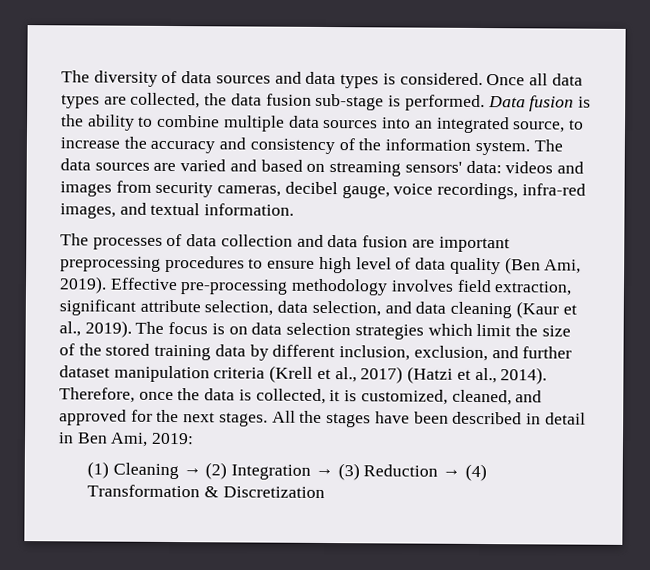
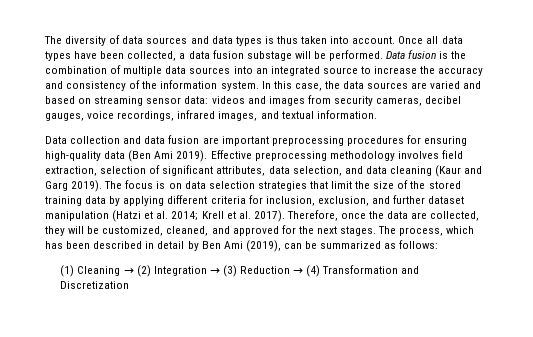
- The diversity of data sources and data types is considered. Once all data types are collected, the data fusion sub-stage is performed.
+ The diversity of data sources and data types is thus taken into account. Once all data types have been collected, a data fusion substage will be performed.
- Data fusion is the ability to combine multiple data sources into an integrated source, to increase the accuracy and consistency of the information system.
+ Data fusion is the combination of multiple data sources into an integrated source to increase the accuracy and consistency of the information system.
- The data sources are varied and based on streaming sensors' data: videos and images from security cameras, decibel gauge, voice recordings, infra-red images, and textual information.
+ In this case, the data sources are varied and based on streaming sensor data: videos and images from security cameras, decibel gauges, voice recordings, infrared images, and textual information.
- The processes of data collection and data fusion are important preprocessing procedures to ensure high level of data quality (Ben Ami, 2019).
+ Data collection and data fusion are important preprocessing procedures for ensuring high-quality data (Ben Ami 2019).
- Effective pre-processing methodology involves field extraction, significant attribute selection, data selection, and data cleaning (Kaur et al., 2019).
+ Effective preprocessing methodology involves field extraction, selection of significant attributes, data selection, and data cleaning (Kaur and Garg 2019).
- The focus is on data selection strategies which limit the size of the stored training data by different inclusion, exclusion, and further dataset manipulation criteria (Krell et al., 2017) (Hatzi et al., 2014). Therefore, once the data is collected, it is customized, cleaned, and approved for the next stages.
+ The focus is on data selection strategies that limit the size of the stored training data by applying different criteria for inclusion, exclusion, and further dataset manipulation (Hatzi et al. 2014; Krell et al. 2017). Therefore, once the data are collected, they will be customized, cleaned, and approved for the next stages.
- All the stages have been described in detail in Ben Ami, 2019:
+ The process, which has been described in detail by Ben Ami (2019), can be summarized as follows:
- (1) Cleaning → (2) Integration → (3) Reduction → (4) Transformation & Discretization
+ (1) Cleaning → (2) Integration → (3) Reduction → (4) Transformation and Discretization

